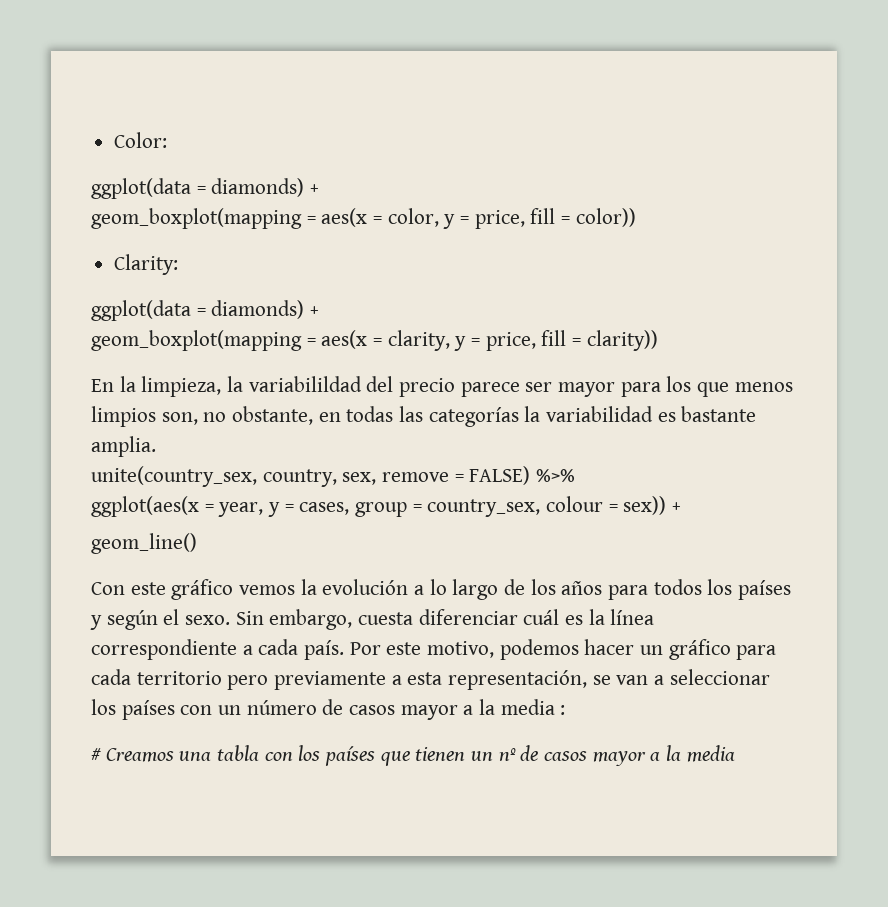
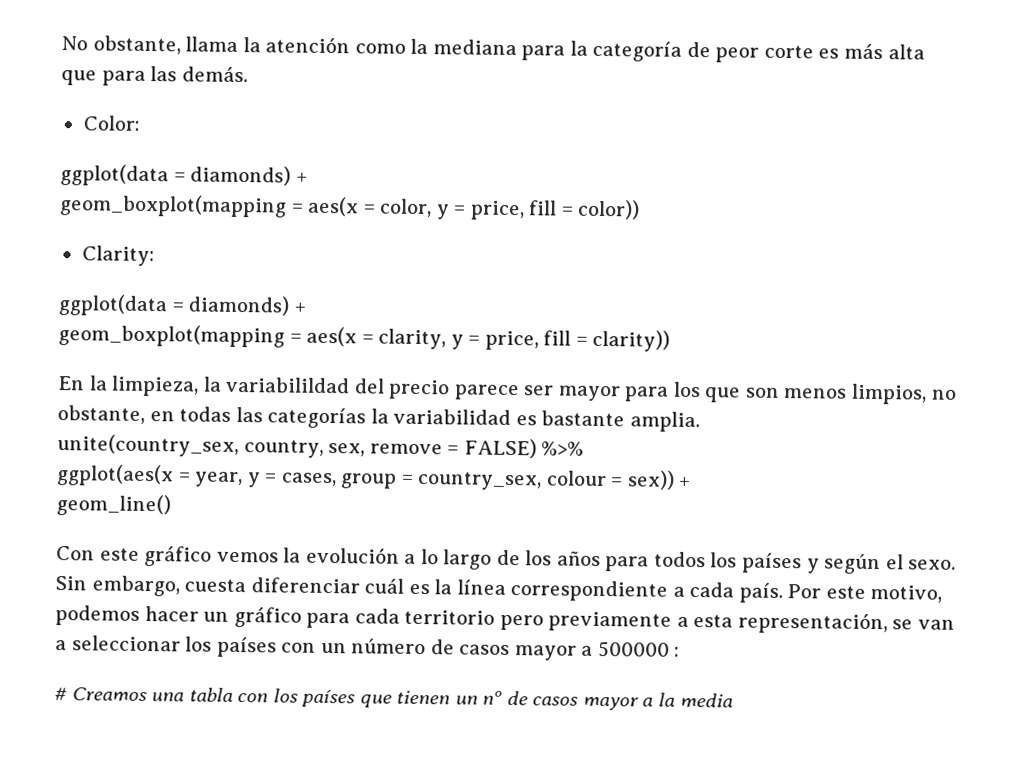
+ No obstante, llama la atención como la mediana para la categoría de peor corte es más alta que para las demás.
- En la limpieza, la variabilildad del precio parece ser mayor para los que menos limpios son, no obstante, en todas las categorías la variabilidad es bastante amplia.
+ En la limpieza, la variabilildad del precio parece ser mayor para los que son menos limpios, no obstante, en todas las categorías la variabilidad es bastante amplia.
- Por este motivo, podemos hacer un gráfico para cada territorio pero previamente a esta representación, se van a seleccionar los países con un número de casos mayor a la media :
+ Por este motivo, podemos hacer un gráfico para cada territorio pero previamente a esta representación, se van a seleccionar los países con un número de casos mayor a 500000 :

